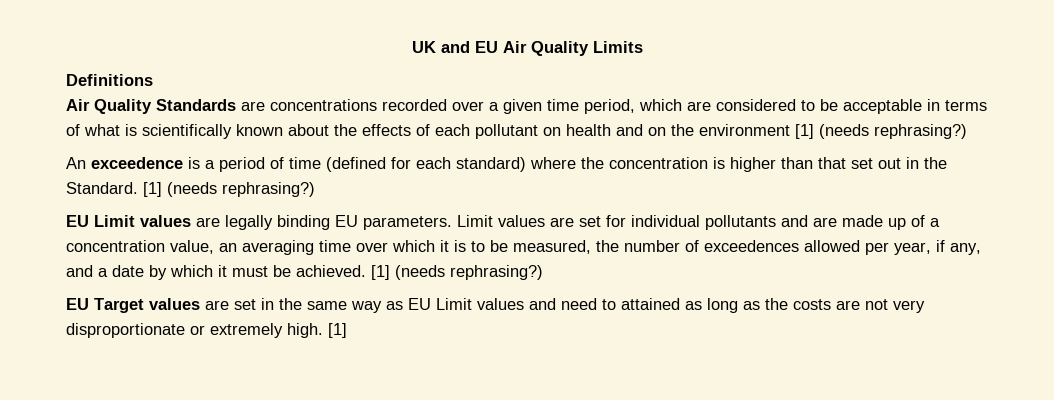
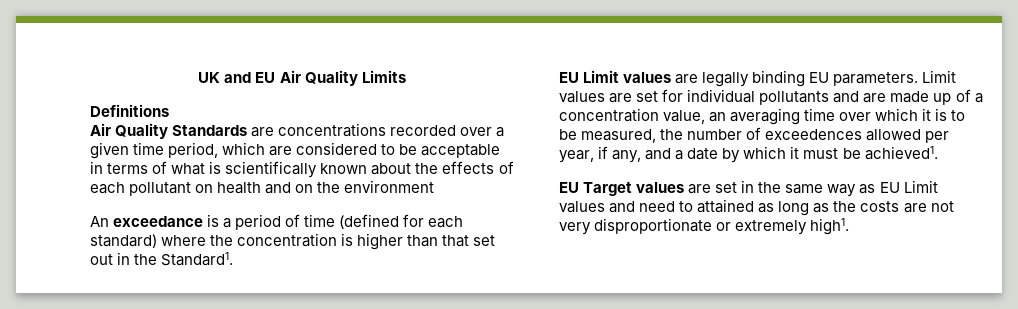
- Air Quality Standards are concentrations recorded over a given time period, which are considered to be acceptable in terms of what is scientifically known about the effects of each pollutant on health and on the environment [1] (needs rephrasing?)
+ Air Quality Standards are concentrations recorded over a given time period, which are considered to be acceptable in terms of what is scientifically known about the effects of each pollutant on health and on the environment
- An exceedence is a period of time (defined for each standard) where the concentration is higher than that set out in the Standard. [1] (needs rephrasing?)
+ An exceedance is a period of time (defined for each standard) where the concentration is higher than that set out in the Standard1.
- Limit values are set for individual pollutants and are made up of a concentration value, an averaging time over which it is to be measured, the number of exceedences allowed per year, if any, and a date by which it must be achieved. [1] (needs rephrasing?)
+ Limit values are set for individual pollutants and are made up of a concentration value, an averaging time over which it is to be measured, the number of exceedences allowed per year, if any, and a date by which it must be achieved1.
- EU Target values are set in the same way as EU Limit values and need to attained as long as the costs are not very disproportionate or extremely high. [1]
+ EU Target values are set in the same way as EU Limit values and need to attained as long as the costs are not very disproportionate or extremely high1.

